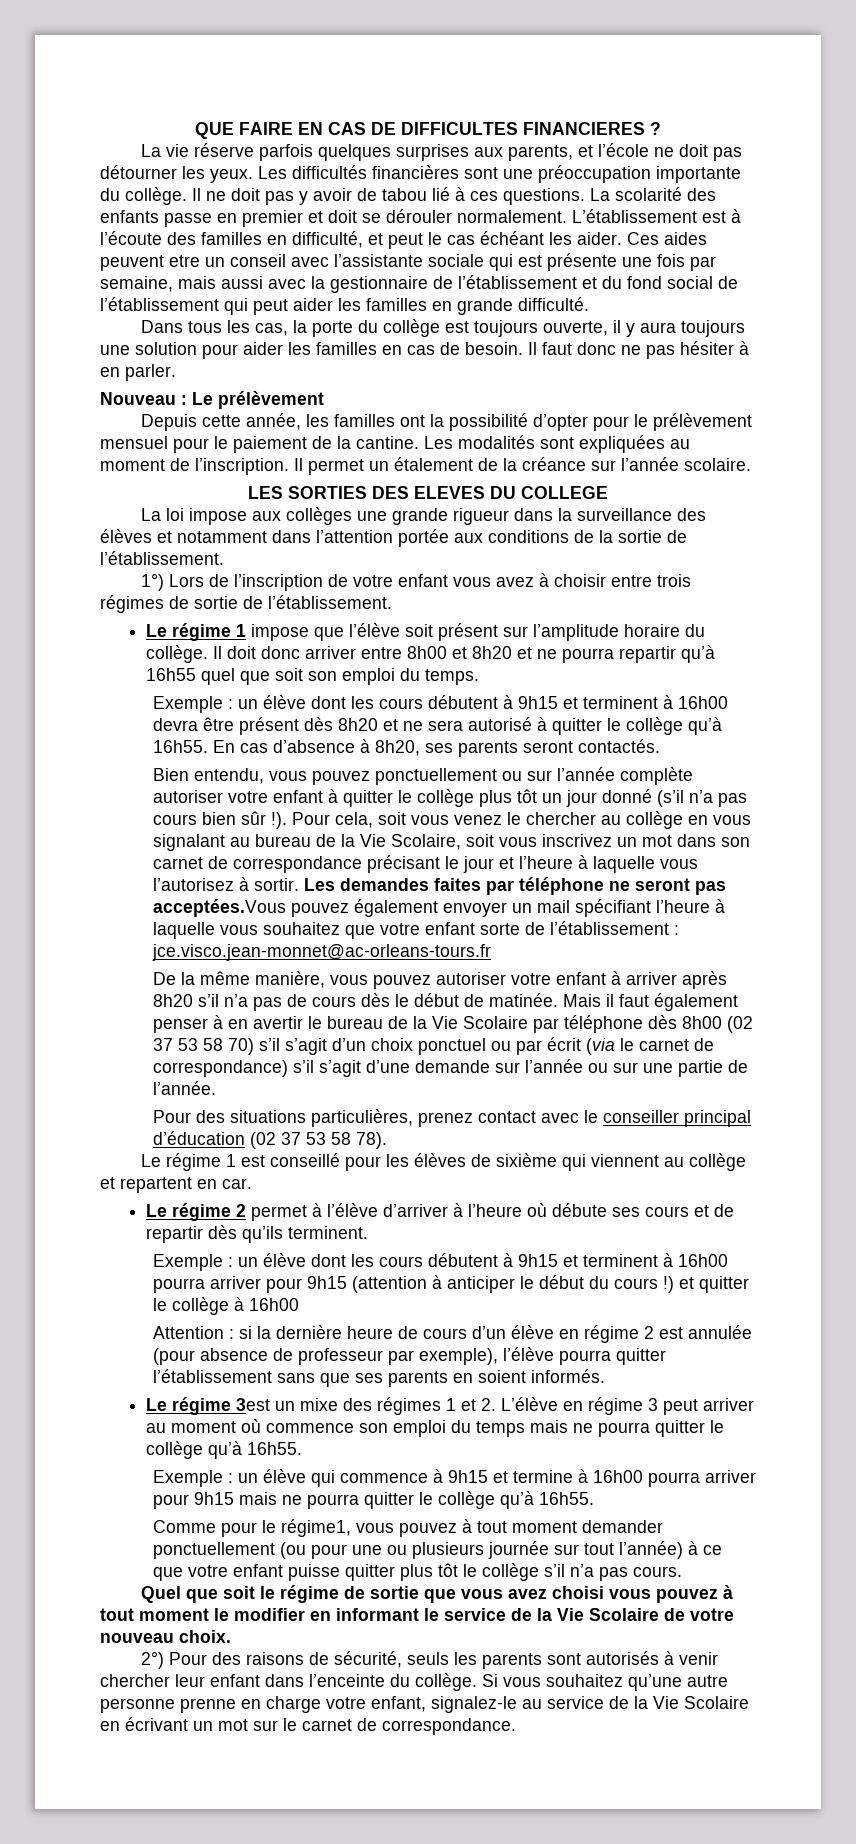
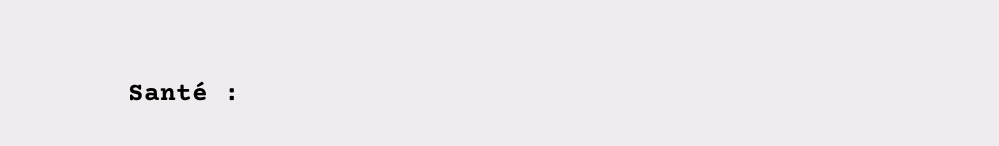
- QUE FAIRE EN CAS DE DIFFICULTES FINANCIERES ?
- La vie réserve parfois quelques surprises aux parents, et l’école ne doit pas détourner les yeux. Les difficultés financières sont une préoccupation importante du collège. Il ne doit pas y avoir de tabou lié à ces questions. La scolarité des enfants passe en premier et doit se dérouler normalement. L’établissement est à l’écoute des familles en difficulté, et peut le cas échéant les aider. Ces aides peuvent etre un conseil avec l’assistante sociale qui est présente une fois par semaine, mais aussi avec la gestionnaire de l’établissement et du fond social de l’établissement qui peut aider les familles en grande difficulté.
- Dans tous les cas, la porte du collège est toujours ouverte, il y aura toujours une solution pour aider les familles en cas de besoin. Il faut donc ne pas hésiter à en parler.
- Nouveau : Le prélèvement
- Depuis cette année, les familles ont la possibilité d’opter pour le prélèvement mensuel pour le paiement de la cantine. Les modalités sont expliquées au moment de l’inscription. Il permet un étalement de la créance sur l’année scolaire.
- LES SORTIES DES ELEVES DU COLLEGE
- La loi impose aux collèges une grande rigueur dans la surveillance des élèves et notamment dans l’attention portée aux conditions de la sortie de l’établissement.
- 1°) Lors de l’inscription de votre enfant vous avez à choisir entre trois régimes de sortie de l’établissement.
- Le régime 1 impose que l’élève soit présent sur l’amplitude horaire du collège. Il doit donc arriver entre 8h00 et 8h20 et ne pourra repartir qu’à 16h55 quel que soit son emploi du temps.
- Exemple : un élève dont les cours débutent à 9h15 et terminent à 16h00 devra être présent dès 8h20 et ne sera autorisé à quitter le collège qu’à 16h55. En cas d’absence à 8h20, ses parents seront contactés.
- Bien entendu, vous pouvez ponctuellement ou sur l’année complète autoriser votre enfant à quitter le collège plus tôt un jour donné (s’il n’a pas cours bien sûr !). Pour cela, soit vous venez le chercher au collège en vous signalant au bureau de la Vie Scolaire, soit vous inscrivez un mot dans son carnet de correspondance précisant le jour et l’heure à laquelle vous l’autorisez à sortir. Les demandes faites par téléphone ne seront pas acceptées.Vous pouvez également envoyer un mail spécifiant l’heure à laquelle vous souhaitez que votre enfant sorte de l’établissement : jce.visco.jean-monnet@ac-orleans-tours.fr
- De la même manière, vous pouvez autoriser votre enfant à arriver après 8h20 s’il n’a pas de cours dès le début de matinée. Mais il faut également penser à en avertir le bureau de la Vie Scolaire par téléphone dès 8h00 (02 37 53 58 70) s’il s’agit d’un choix ponctuel ou par écrit (via le carnet de correspondance) s’il s’agit d’une demande sur l’année ou sur une partie de l’année.
- Pour des situations particulières, prenez contact avec le conseiller principal d’éducation (02 37 53 58 78).
- Le régime 1 est conseillé pour les élèves de sixième qui viennent au collège et repartent en car.
- Le régime 2 permet à l’élève d’arriver à l’heure où débute ses cours et de repartir dès qu’ils terminent.
- Exemple : un élève dont les cours débutent à 9h15 et terminent à 16h00 pourra arriver pour 9h15 (attention à anticiper le début du cours !) et quitter le collège à 16h00
- Attention : si la dernière heure de cours d’un élève en régime 2 est annulée (pour absence de professeur par exemple), l’élève pourra quitter l’établissement sans que ses parents en soient informés.
- Le régime 3est un mixe des régimes 1 et 2. L’élève en régime 3 peut arriver au moment où commence son emploi du temps mais ne pourra quitter le collège qu’à 16h55.
- Exemple : un élève qui commence à 9h15 et termine à 16h00 pourra arriver pour 9h15 mais ne pourra quitter le collège qu’à 16h55.
- Comme pour le régime1, vous pouvez à tout moment demander ponctuellement (ou pour une ou plusieurs journée sur tout l’année) à ce que votre enfant puisse quitter plus tôt le collège s’il n’a pas cours.
- Quel que soit le régime de sortie que vous avez choisi vous pouvez à tout moment le modifier en informant le service de la Vie Scolaire de votre nouveau choix.
- 2°) Pour des raisons de sécurité, seuls les parents sont autorisés à venir chercher leur enfant dans l’enceinte du collège. Si vous souhaitez qu’une autre personne prenne en charge votre enfant, signalez-le au service de la Vie Scolaire en écrivant un mot sur le carnet de correspondance.
+ Santé :

